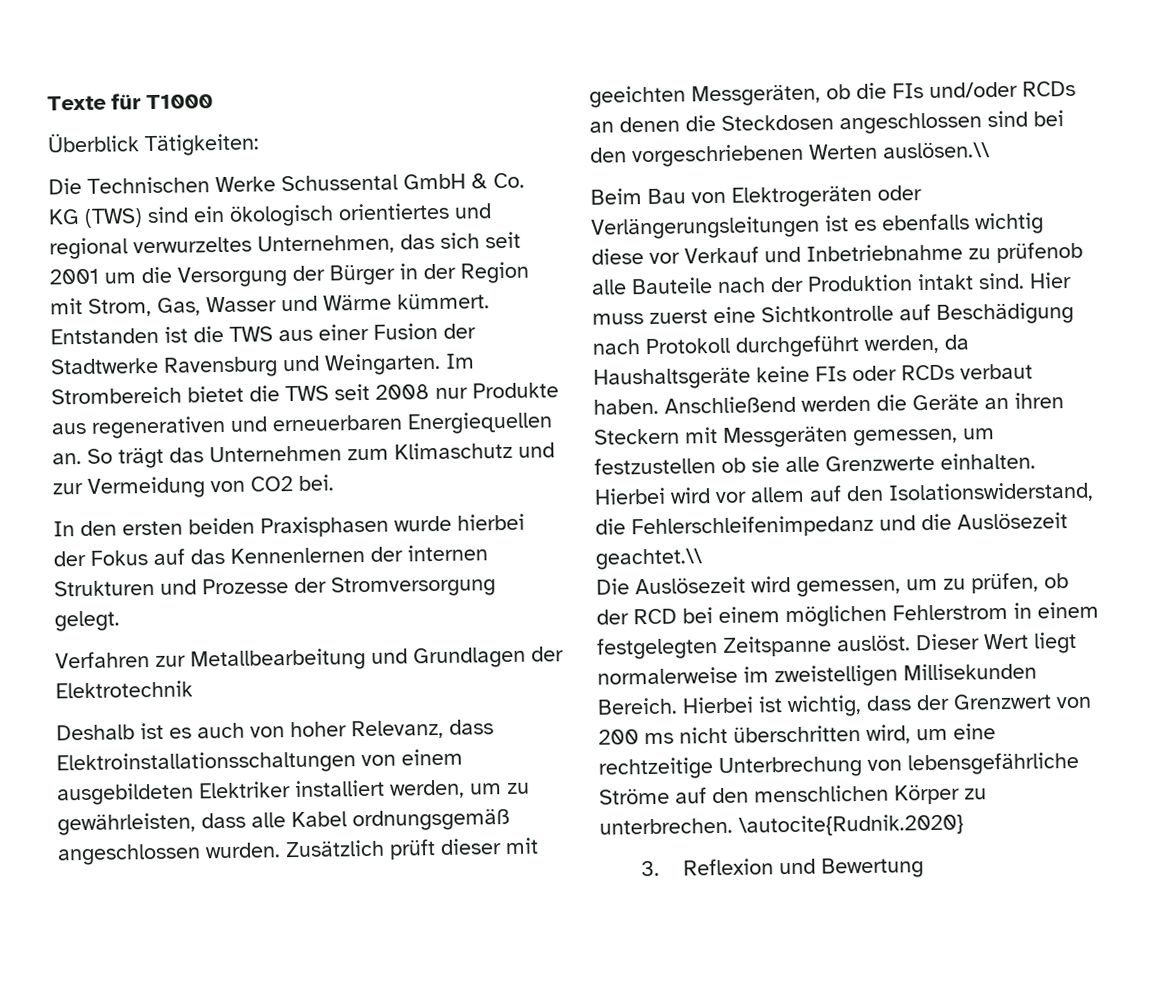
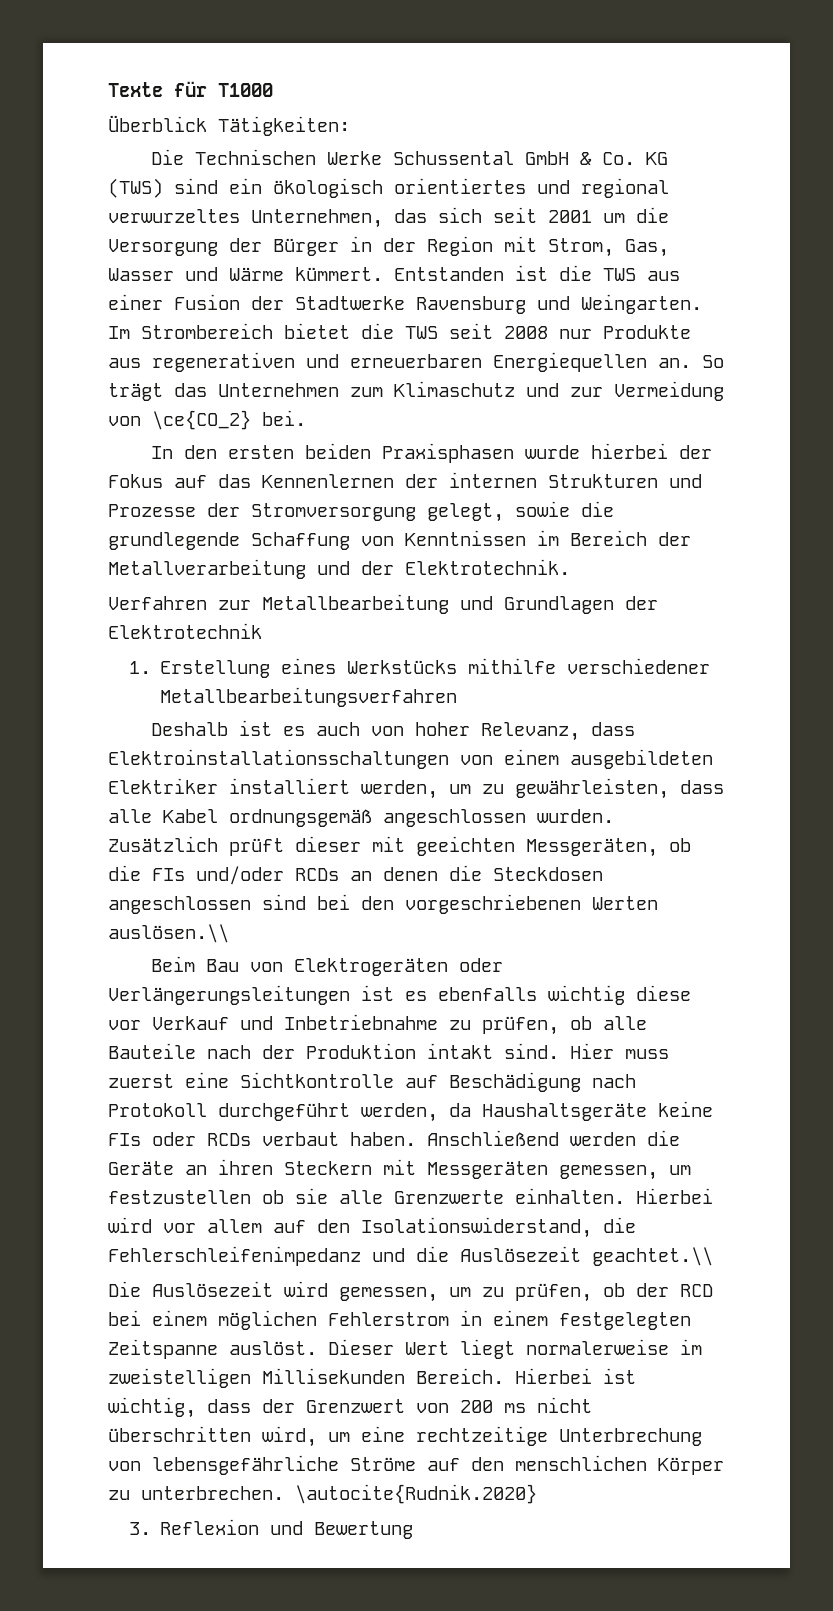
- So trägt das Unternehmen zum Klimaschutz und zur Vermeidung von CO2 bei.
+ So trägt das Unternehmen zum Klimaschutz und zur Vermeidung von \ce{CO_2} bei.
- In den ersten beiden Praxisphasen wurde hierbei der Fokus auf das Kennenlernen der internen Strukturen und Prozesse der Stromversorgung gelegt.
+ In den ersten beiden Praxisphasen wurde hierbei der Fokus auf das Kennenlernen der internen Strukturen und Prozesse der Stromversorgung gelegt, sowie die grundlegende Schaffung von Kenntnissen im Bereich der Metallverarbeitung und der Elektrotechnik.
+ 1. Erstellung eines Werkstücks mithilfe verschiedener Metallbearbeitungsverfahren
- Beim Bau von Elektrogeräten oder Verlängerungsleitungen ist es ebenfalls wichtig diese vor Verkauf und Inbetriebnahme zu prüfenob alle Bauteile nach der Produktion intakt sind.
+ Beim Bau von Elektrogeräten oder Verlängerungsleitungen ist es ebenfalls wichtig diese vor Verkauf und Inbetriebnahme zu prüfen, ob alle Bauteile nach der Produktion intakt sind.

